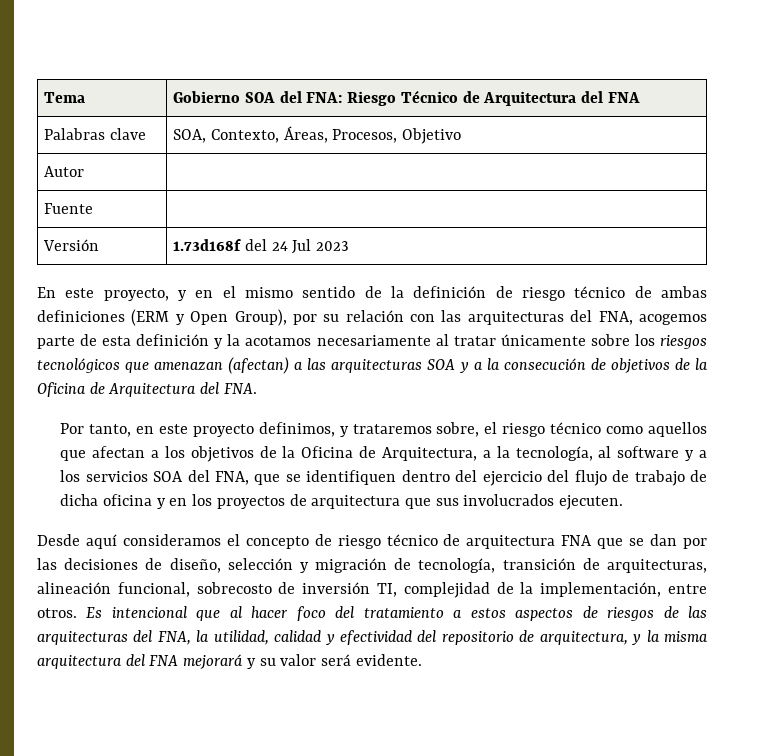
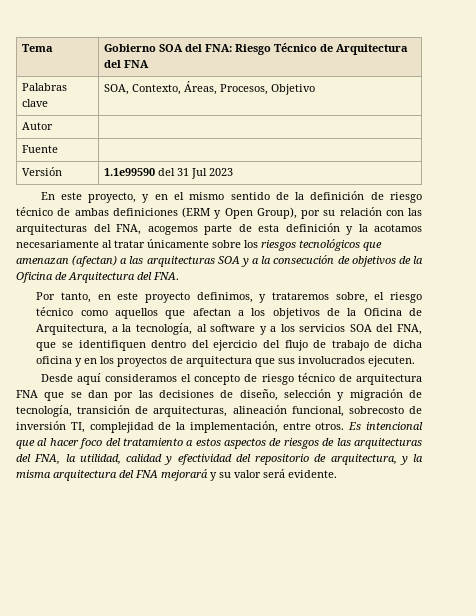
- Versión | 1.73d168f del 24 Jul 2023
+ Versión | 1.1e99590 del 31 Jul 2023

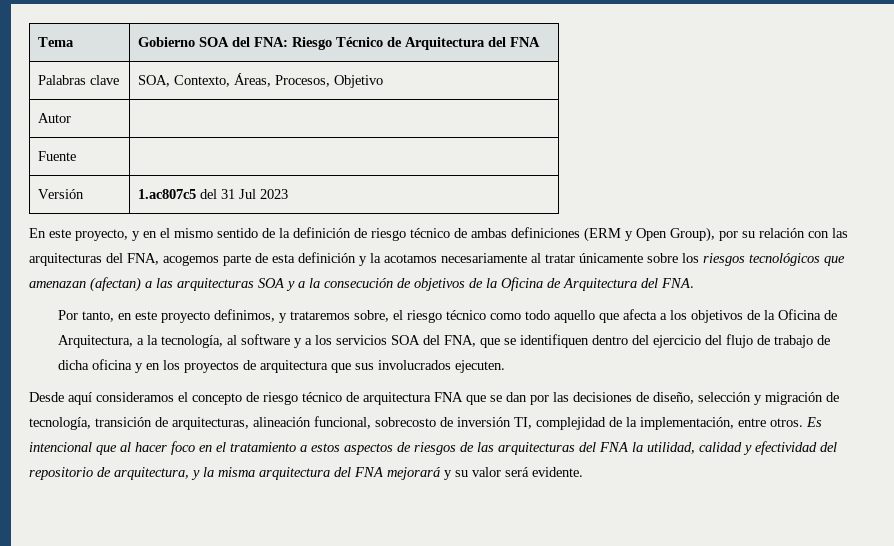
- Versión | 1.1e99590 del 31 Jul 2023
+ Versión | 1.ac807c5 del 31 Jul 2023
- Por tanto, en este proyecto definimos, y trataremos sobre, el riesgo técnico como aquellos que afectan a los objetivos de la Oficina de Arquitectura, a la tecnología, al software y a los servicios SOA del FNA, que se identifiquen dentro del ejercicio del flujo de trabajo de dicha oficina y en los proyectos de arquitectura que sus involucrados ejecuten.
+ Por tanto, en este proyecto definimos, y trataremos sobre, el riesgo técnico como todo aquello que afecta a los objetivos de la Oficina de Arquitectura, a la tecnología, al software y a los servicios SOA del FNA, que se identifiquen dentro del ejercicio del flujo de trabajo de dicha oficina y en los proyectos de arquitectura que sus involucrados ejecuten.
- Es intencional que al hacer foco del tratamiento a estos aspectos de riesgos de las arquitecturas del FNA, la utilidad, calidad y efectividad del repositorio de arquitectura, y la misma arquitectura del FNA mejorará y su valor será evidente.
+ Es intencional que al hacer foco en el tratamiento a estos aspectos de riesgos de las arquitecturas del FNA la utilidad, calidad y efectividad del repositorio de arquitectura, y la misma arquitectura del FNA mejorará y su valor será evidente.

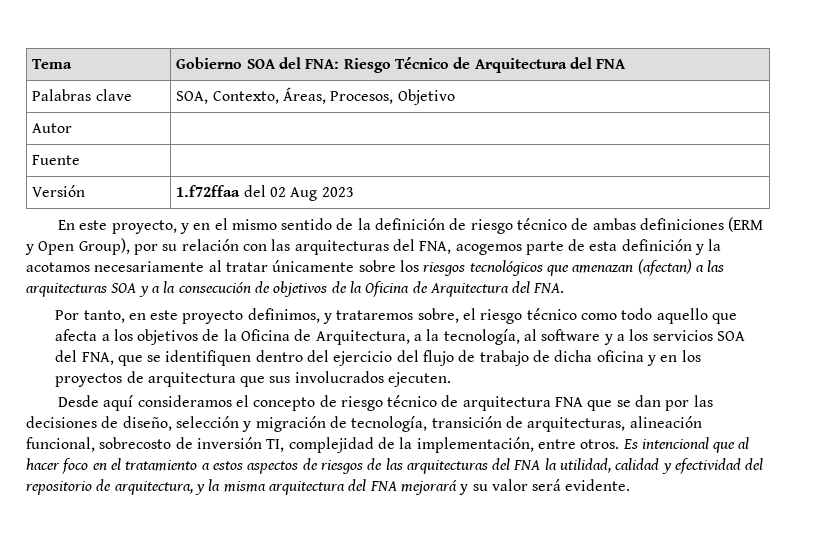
- Versión | 1.ac807c5 del 31 Jul 2023
+ Versión | 1.f72ffaa del 02 Aug 2023

